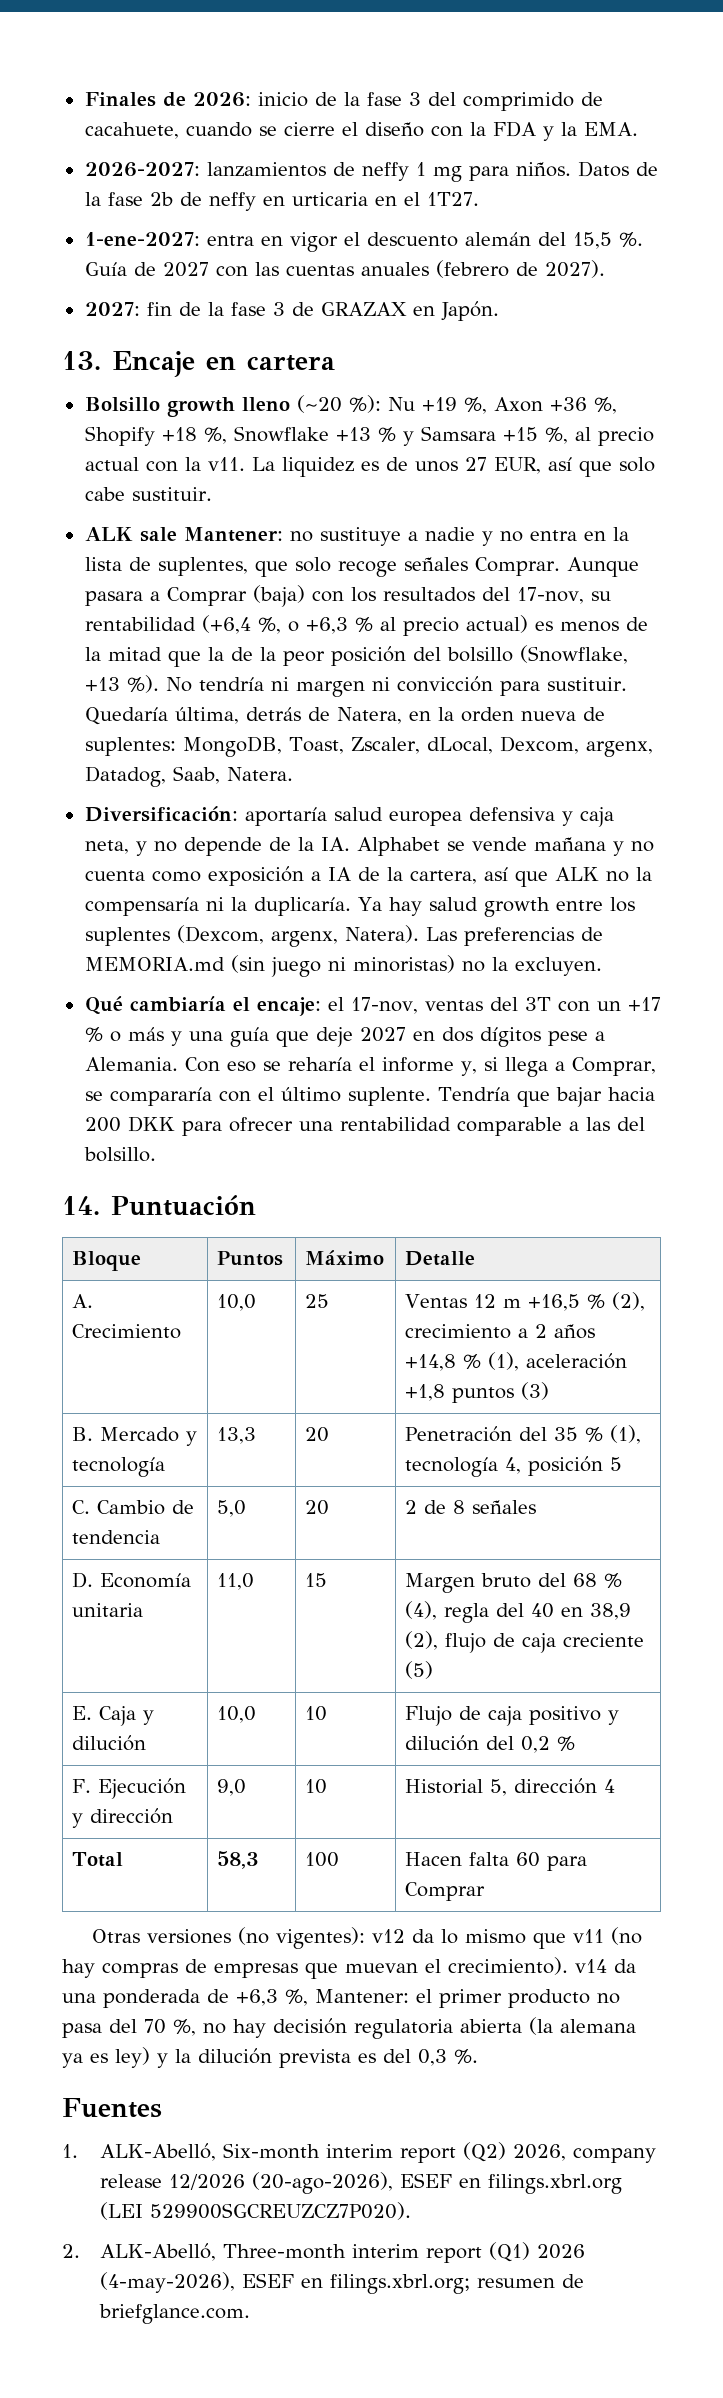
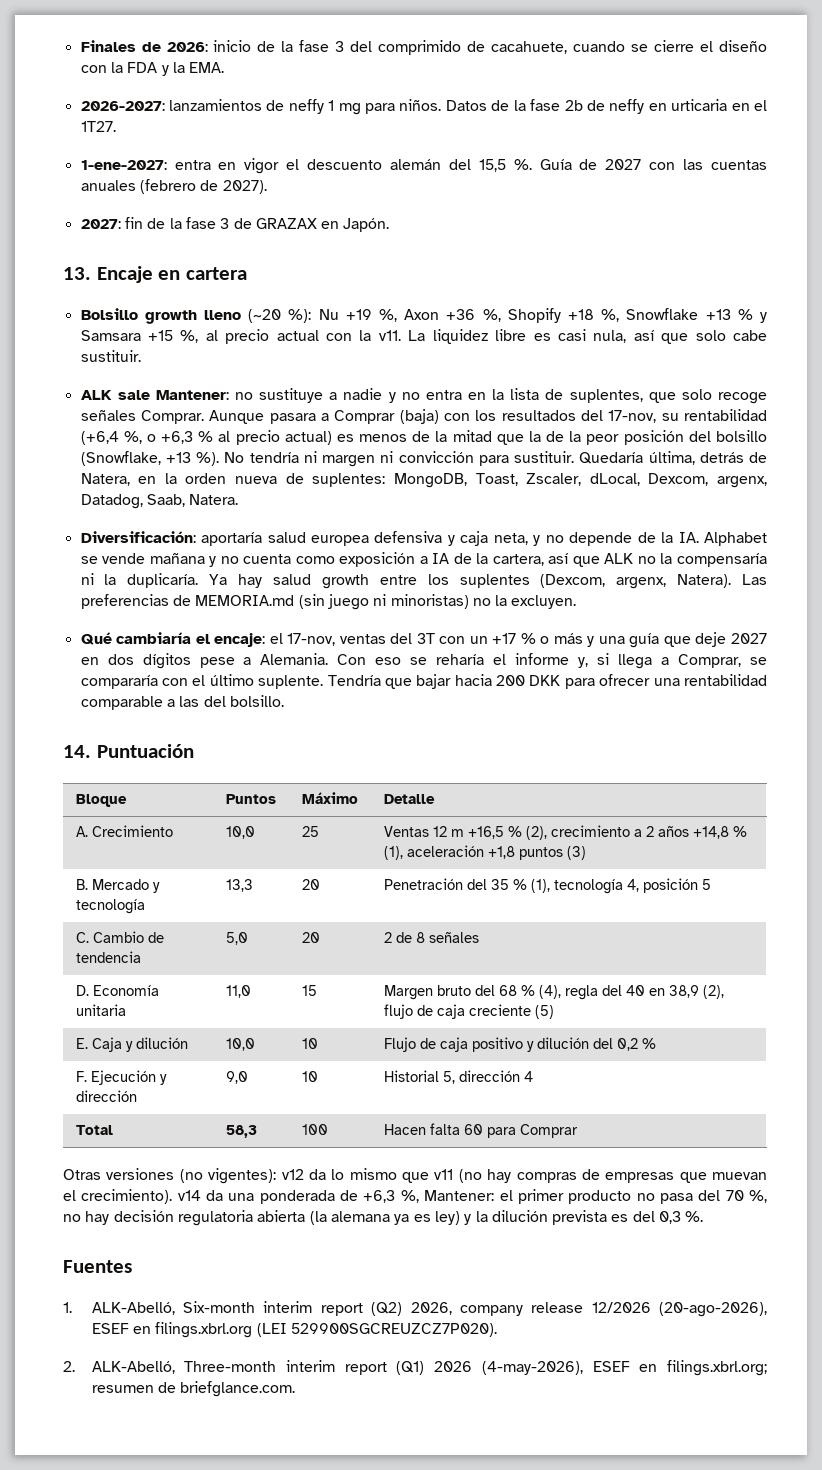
- La liquidez es de unos 27 EUR, así que solo cabe sustituir.
+ La liquidez libre es casi nula, así que solo cabe sustituir.

